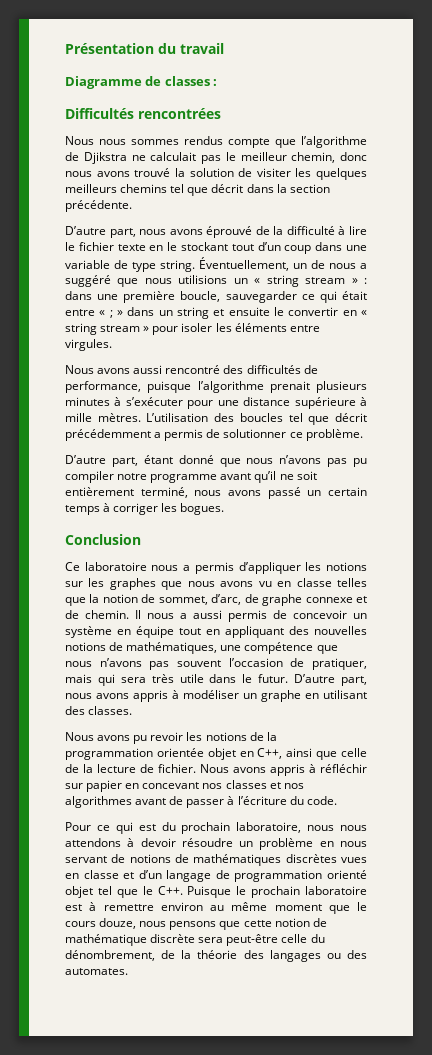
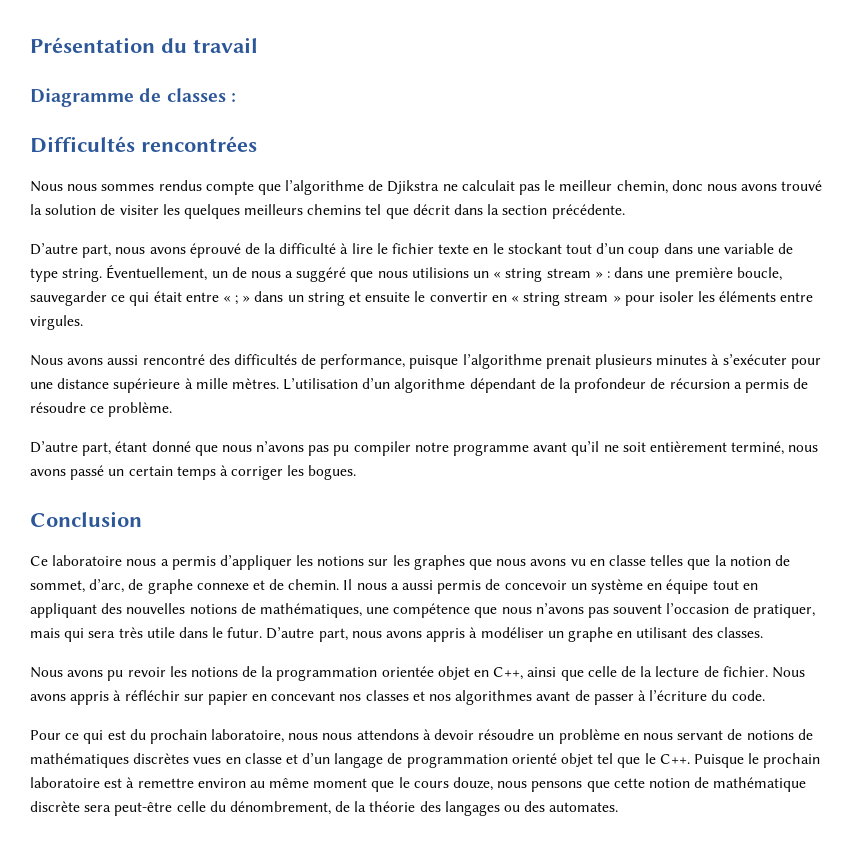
- L’utilisation des boucles tel que décrit précédemment a permis de solutionner ce problème.
+ L’utilisation d’un algorithme dépendant de la profondeur de récursion a permis de résoudre ce problème.

